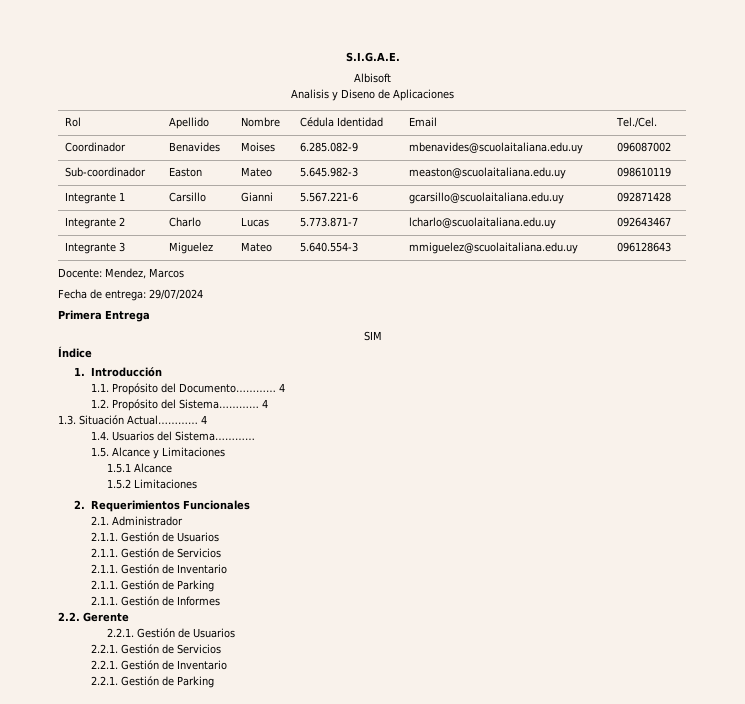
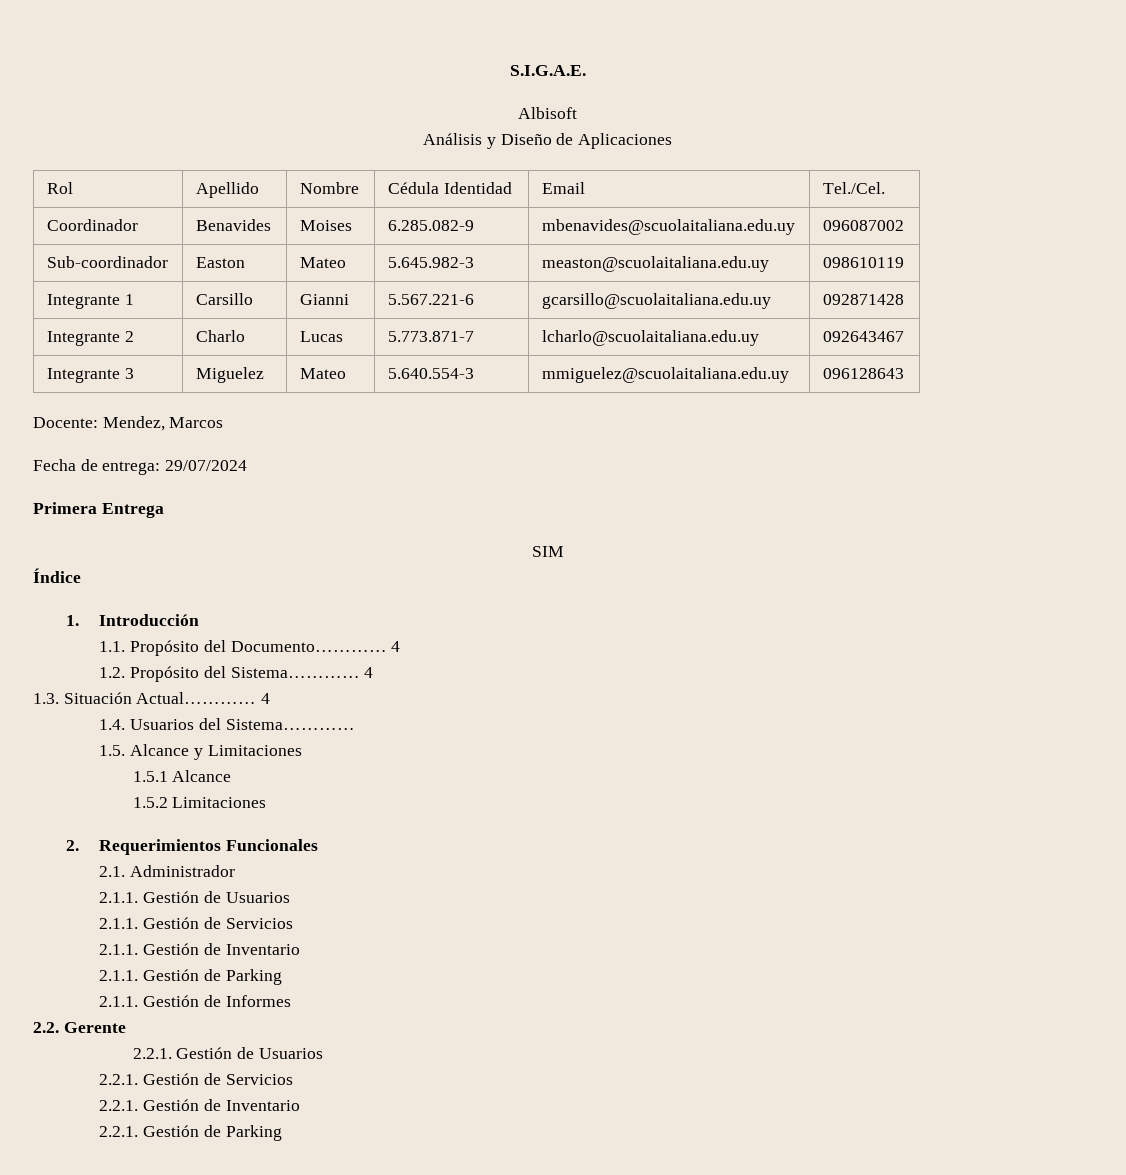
- Analisis y Diseno de Aplicaciones
+ Análisis y Diseño de Aplicaciones

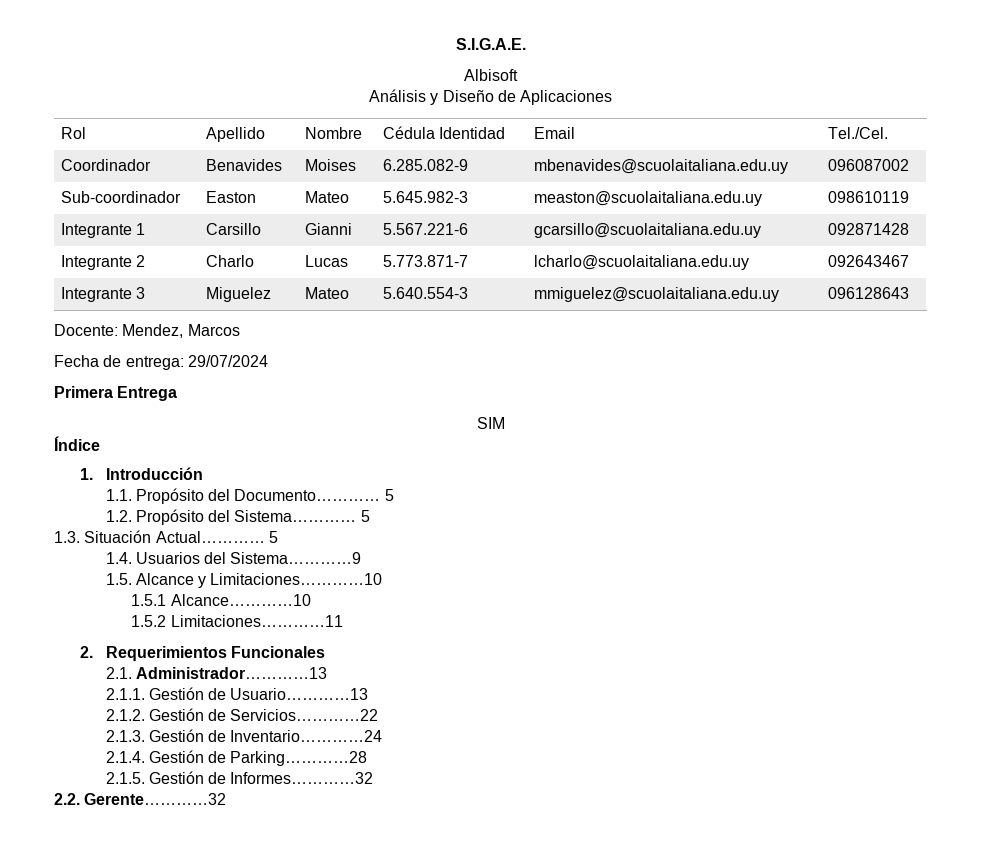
- 1.1. Propósito del Documento………… 4
+ 1.1. Propósito del Documento………… 5
- 1.2. Propósito del Sistema………… 4
+ 1.2. Propósito del Sistema………… 5
- 1.3. Situación Actual………… 4
+ 1.3. Situación Actual………… 5
- 1.4. Usuarios del Sistema…………
+ 1.4. Usuarios del Sistema…………9
- 1.5. Alcance y Limitaciones
+ 1.5. Alcance y Limitaciones…………10
- 1.5.1 Alcance
+ 1.5.1 Alcance…………10
- 1.5.2 Limitaciones
+ 1.5.2 Limitaciones…………11
- 2.1. Administrador
- 2.1.1. Gestión de Usuarios
- 2.1.1. Gestión de Servicios
- 2.1.1. Gestión de Inventario
- 2.1.1. Gestión de Parking
- 2.1.1. Gestión de Informes
+ 2.1. Administrador…………13
+ 2.1.1. Gestión de Usuario…………13
+ 2.1.2. Gestión de Servicios…………22
+ 2.1.3. Gestión de Inventario…………24
+ 2.1.4. Gestión de Parking…………28
+ 2.1.5. Gestión de Informes…………32
- 2.2. Gerente
- 2.2.1. Gestión de Usuarios
- 2.2.1. Gestión de Servicios
- 2.2.1. Gestión de Inventario
- 2.2.1. Gestión de Parking
+ 2.2. Gerente…………32

